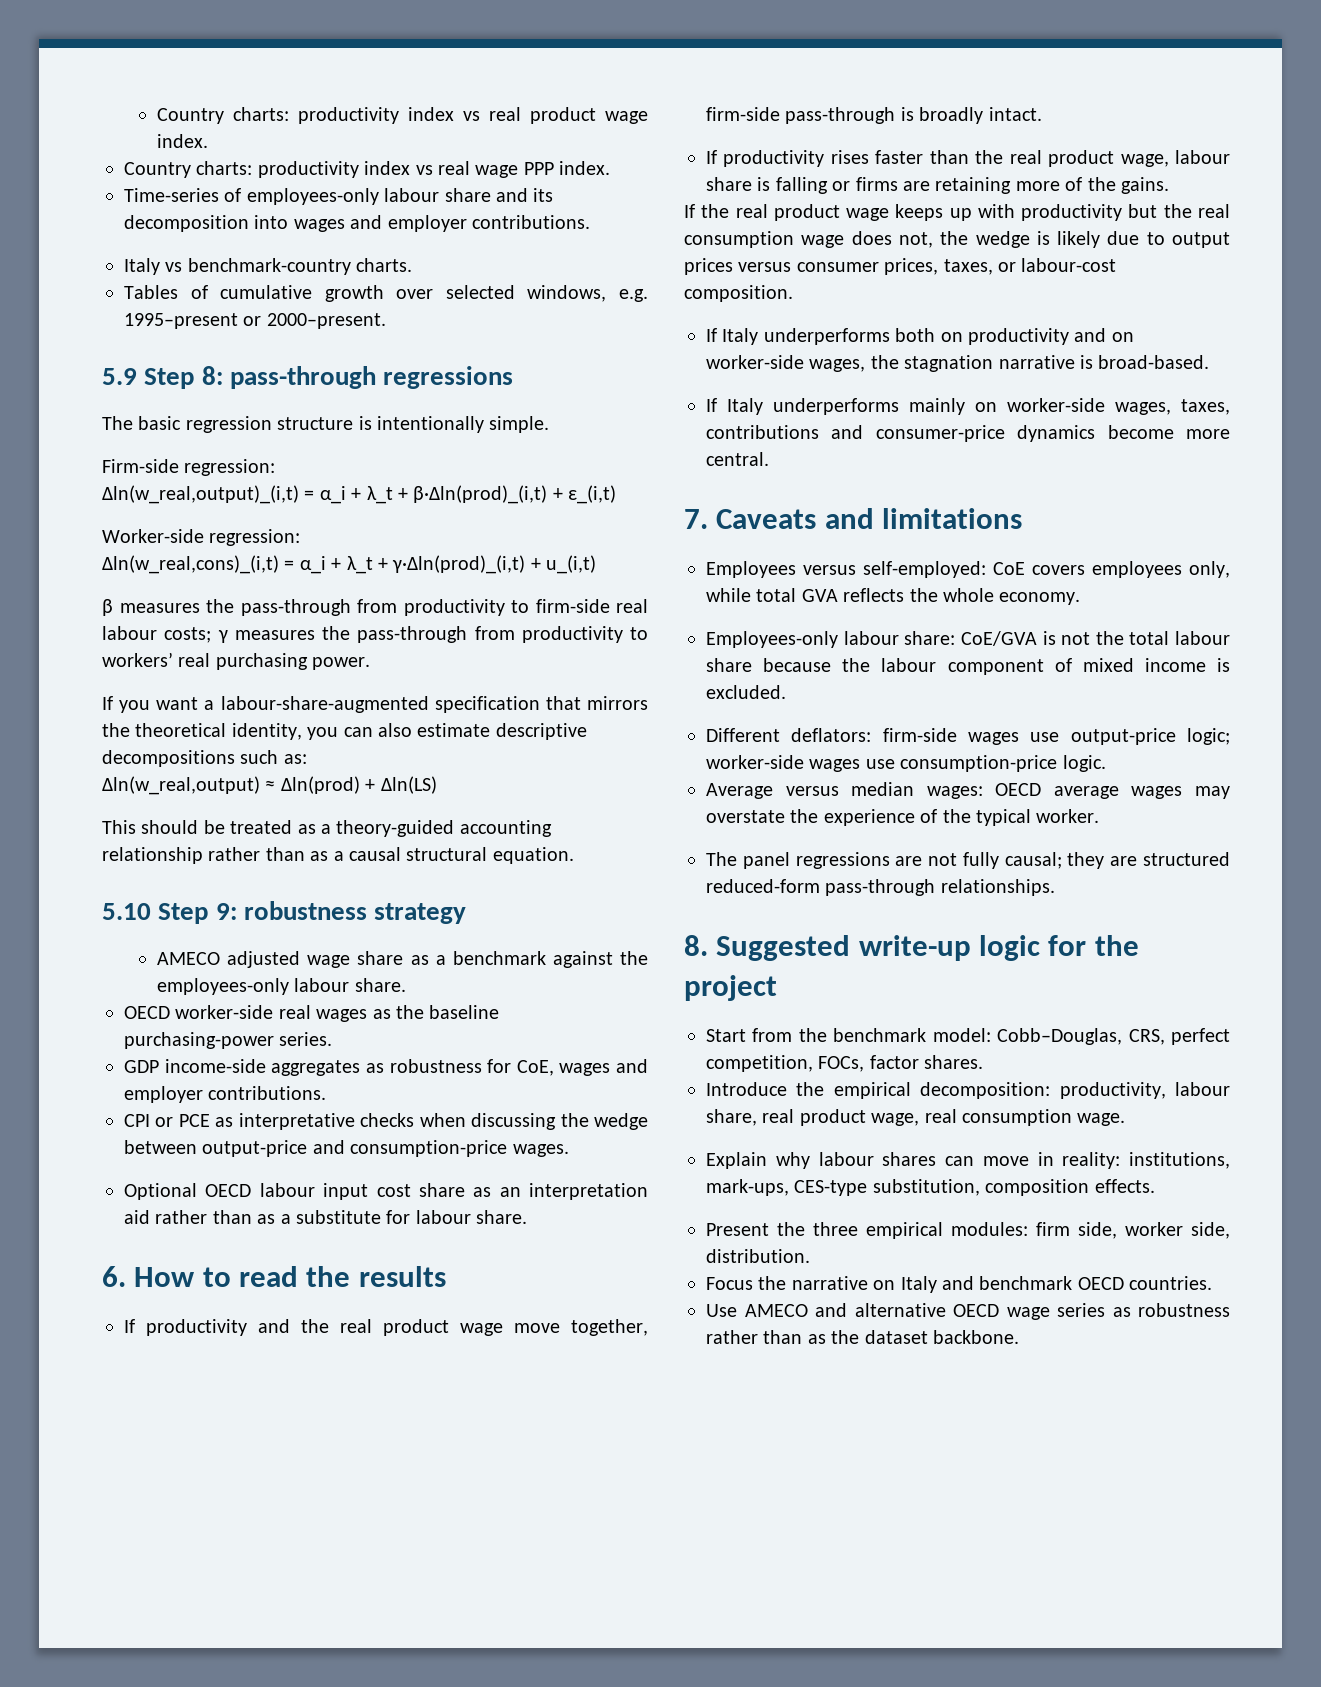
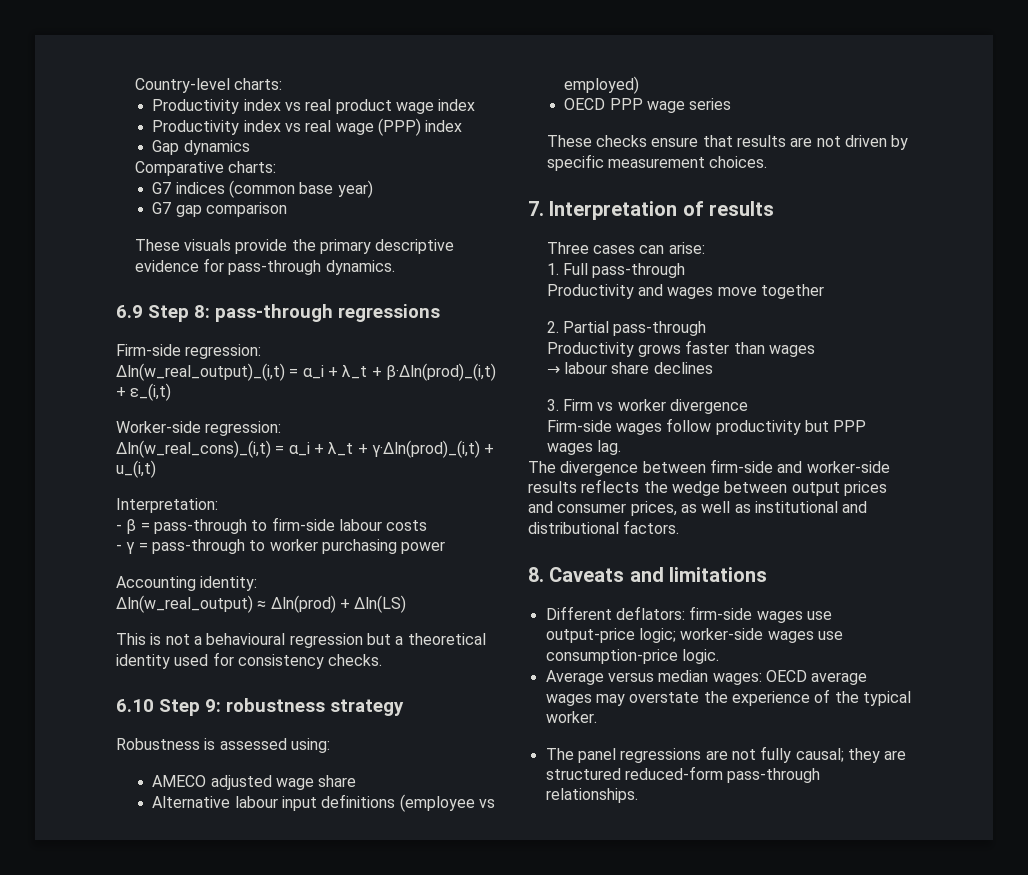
- Country charts: productivity index vs real product wage index.
- Country charts: productivity index vs real wage PPP index.
- Time-series of employees-only labour share and its decomposition into wages and employer contributions.
- Italy vs benchmark-country charts.
- Tables of cumulative growth over selected windows, e.g. 1995–present or 2000–present.
- 5.9 Step 8: pass-through regressions
- The basic regression structure is intentionally simple.
+ Country-level charts:
+ Productivity index vs real product wage index
+ Productivity index vs real wage (PPP) index
+ Gap dynamics
+ Comparative charts:
+ G7 indices (common base year)
+ G7 gap comparison
+ These visuals provide the primary descriptive evidence for pass-through dynamics.
+ 6.9 Step 8: pass-through regressions
- Δln(w_real,output)_(i,t) = α_i + λ_t + β·Δln(prod)_(i,t) + ε_(i,t)
+ Δln(w_real_output)_(i,t) = α_i + λ_t + β·Δln(prod)_(i,t) + ε_(i,t)
- Δln(w_real,cons)_(i,t) = α_i + λ_t + γ·Δln(prod)_(i,t) + u_(i,t)
+ Δln(w_real_cons)_(i,t) = α_i + λ_t + γ·Δln(prod)_(i,t) + u_(i,t)
- β measures the pass-through from productivity to firm-side real labour costs; γ measures the pass-through from productivity to workers’ real purchasing power.
- If you want a labour-share-augmented specification that mirrors the theoretical identity, you can also estimate descriptive decompositions such as:
- Δln(w_real,output) ≈ Δln(prod) + Δln(LS)
+ Interpretation:
+ - β = pass-through to firm-side labour costs
+ - γ = pass-through to worker purchasing power
+ Accounting identity:
+ Δln(w_real_output) ≈ Δln(prod) + Δln(LS)
- This should be treated as a theory-guided accounting relationship rather than as a causal structural equation.
- 5.10 Step 9: robustness strategy
+ This is not a behavioural regression but a theoretical identity used for consistency checks.
+ 6.10 Step 9: robustness strategy
+ Robustness is assessed using:
- AMECO adjusted wage share as a benchmark against the employees-only labour share.
- OECD worker-side real wages as the baseline purchasing-power series.
- GDP income-side aggregates as robustness for CoE, wages and employer contributions.
- CPI or PCE as interpretative checks when discussing the wedge between output-price and consumption-price wages.
- Optional OECD labour input cost share as an interpretation aid rather than as a substitute for labour share.
- 6. How to read the results
- If productivity and the real product wage move together, firm-side pass-through is broadly intact.
- If productivity rises faster than the real product wage, labour share is falling or firms are retaining more of the gains.
- If the real product wage keeps up with productivity but the real consumption wage does not, the wedge is likely due to output prices versus consumer prices, taxes, or labour-cost composition.
- If Italy underperforms both on productivity and on worker-side wages, the stagnation narrative is broad-based.
- If Italy underperforms mainly on worker-side wages, taxes, contributions and consumer-price dynamics become more central.
- 7. Caveats and limitations
- Employees versus self-employed: CoE covers employees only, while total GVA reflects the whole economy.
- Employees-only labour share: CoE/GVA is not the total labour share because the labour component of mixed income is excluded.
+ AMECO adjusted wage share
+ Alternative labour input definitions (employee vs employed)
+ OECD PPP wage series
+ These checks ensure that results are not driven by specific measurement choices.
+ 7. Interpretation of results
+ Three cases can arise:
+ 1. Full pass-through
+ Productivity and wages move together
+ 2. Partial pass-through
+ Productivity grows faster than wages
+ → labour share declines
+ 3. Firm vs worker divergence
+ Firm-side wages follow productivity but PPP wages lag.
+ The divergence between firm-side and worker-side results reflects the wedge between output prices and consumer prices, as well as institutional and distributional factors.
+ 8. Caveats and limitations
- 8. Suggested write-up logic for the project
- Start from the benchmark model: Cobb–Douglas, CRS, perfect competition, FOCs, factor shares.
- Introduce the empirical decomposition: productivity, labour share, real product wage, real consumption wage.
- Explain why labour shares can move in reality: institutions, mark-ups, CES-type substitution, composition effects.
- Present the three empirical modules: firm side, worker side, distribution.
- Focus the narrative on Italy and benchmark OECD countries.
- Use AMECO and alternative OECD wage series as robustness rather than as the dataset backbone.

